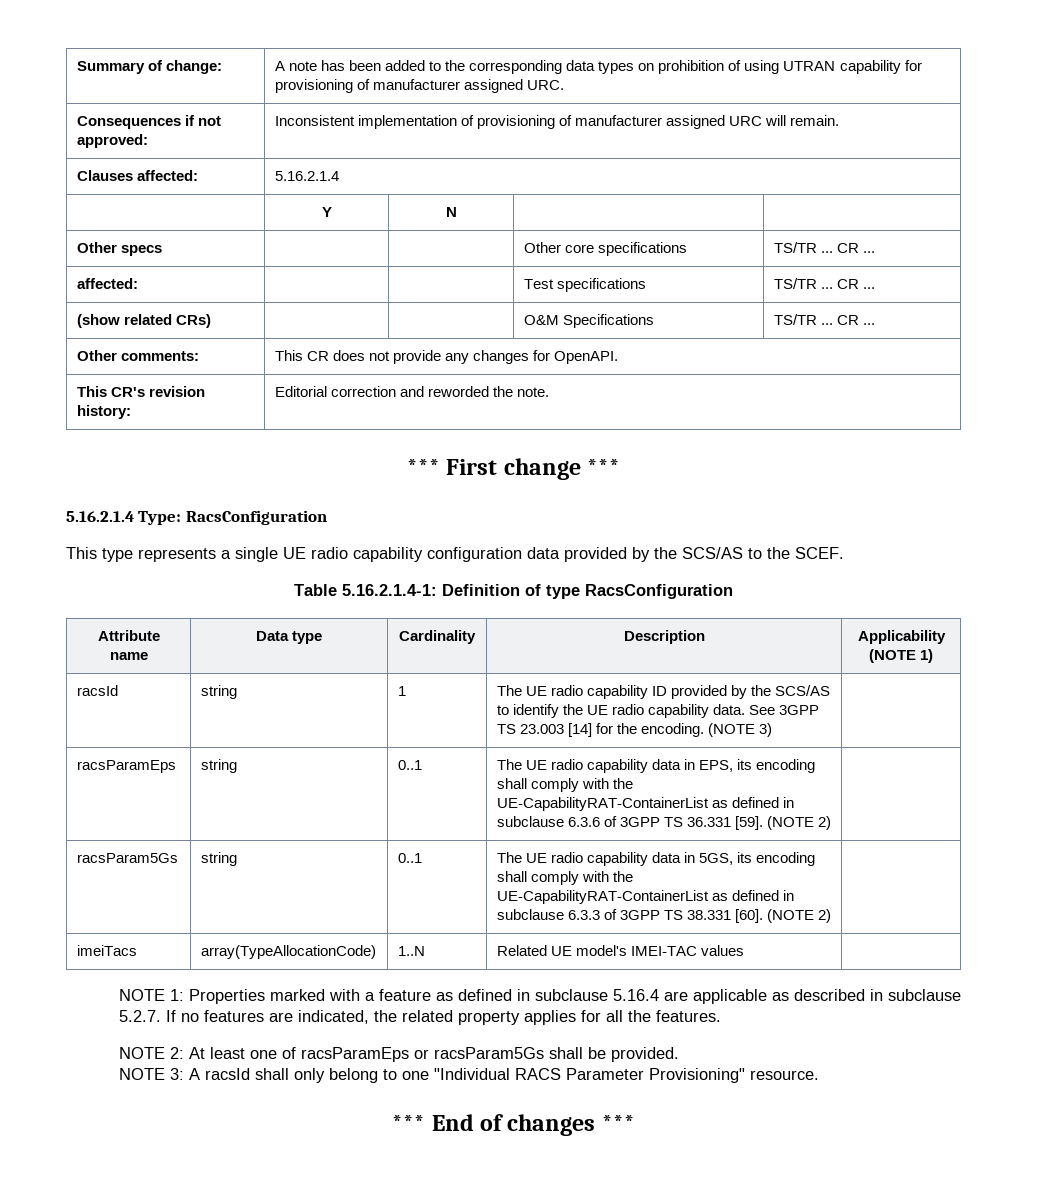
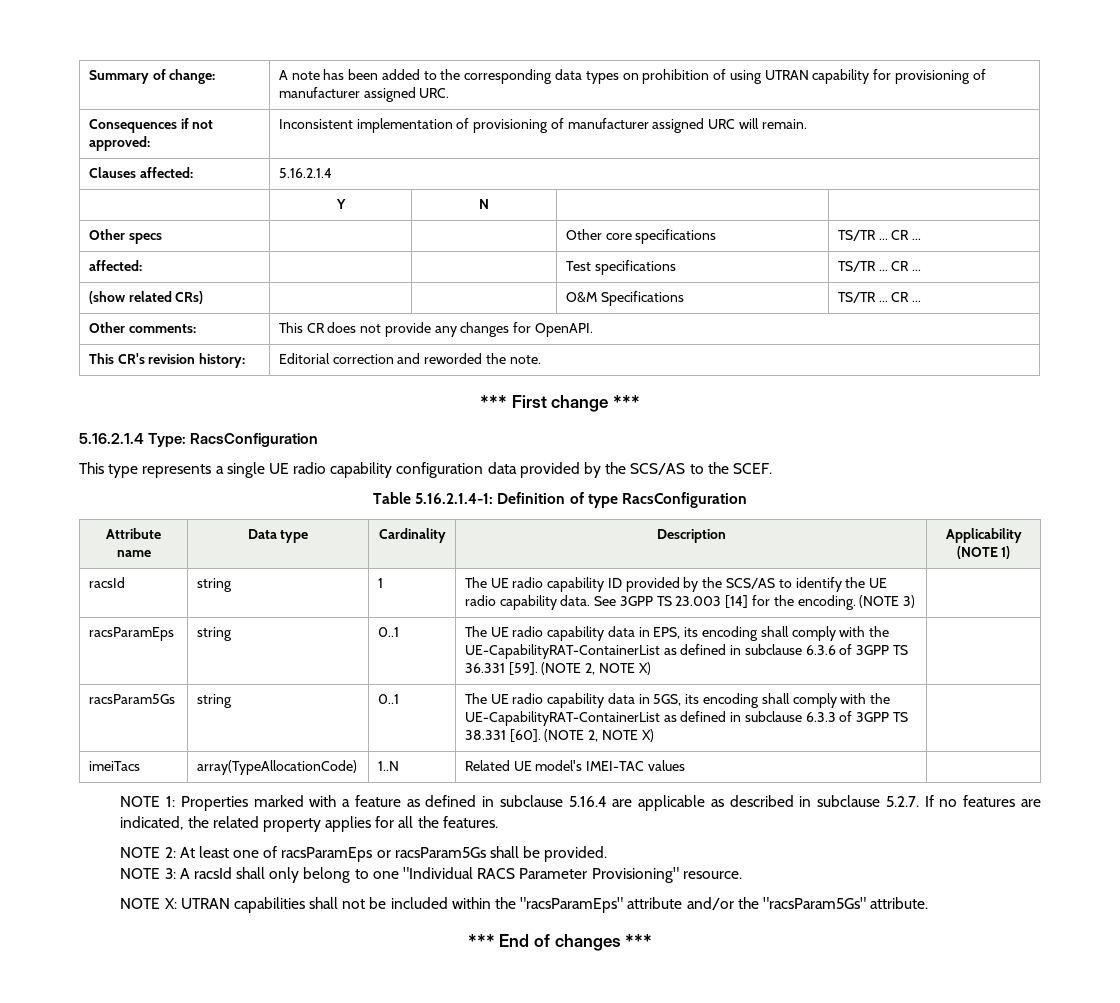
- racsParamEps | string | 0..1 | The UE radio capability data in EPS, its encoding shall comply with the UE-CapabilityRAT-ContainerList as defined in subclause 6.3.6 of 3GPP TS 36.331 [59]. (NOTE 2) |
+ racsParamEps | string | 0..1 | The UE radio capability data in EPS, its encoding shall comply with the UE-CapabilityRAT-ContainerList as defined in subclause 6.3.6 of 3GPP TS 36.331 [59]. (NOTE 2, NOTE X) |
- racsParam5Gs | string | 0..1 | The UE radio capability data in 5GS, its encoding shall comply with the UE-CapabilityRAT-ContainerList as defined in subclause 6.3.3 of 3GPP TS 38.331 [60]. (NOTE 2) |
+ racsParam5Gs | string | 0..1 | The UE radio capability data in 5GS, its encoding shall comply with the UE-CapabilityRAT-ContainerList as defined in subclause 6.3.3 of 3GPP TS 38.331 [60]. (NOTE 2, NOTE X) |
+ NOTE X: UTRAN capabilities shall not be included within the "racsParamEps" attribute and/or the "racsParam5Gs" attribute.

